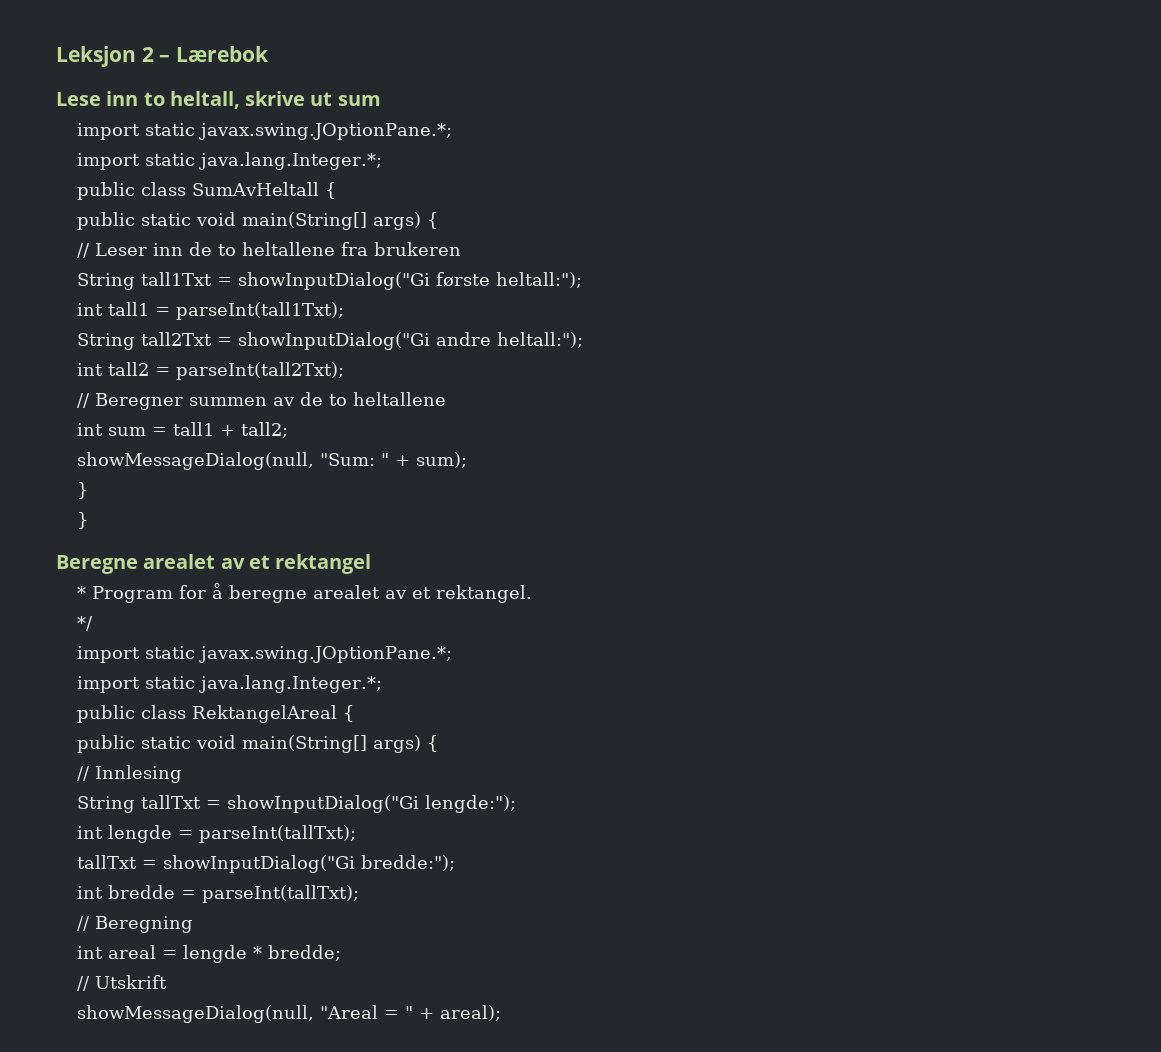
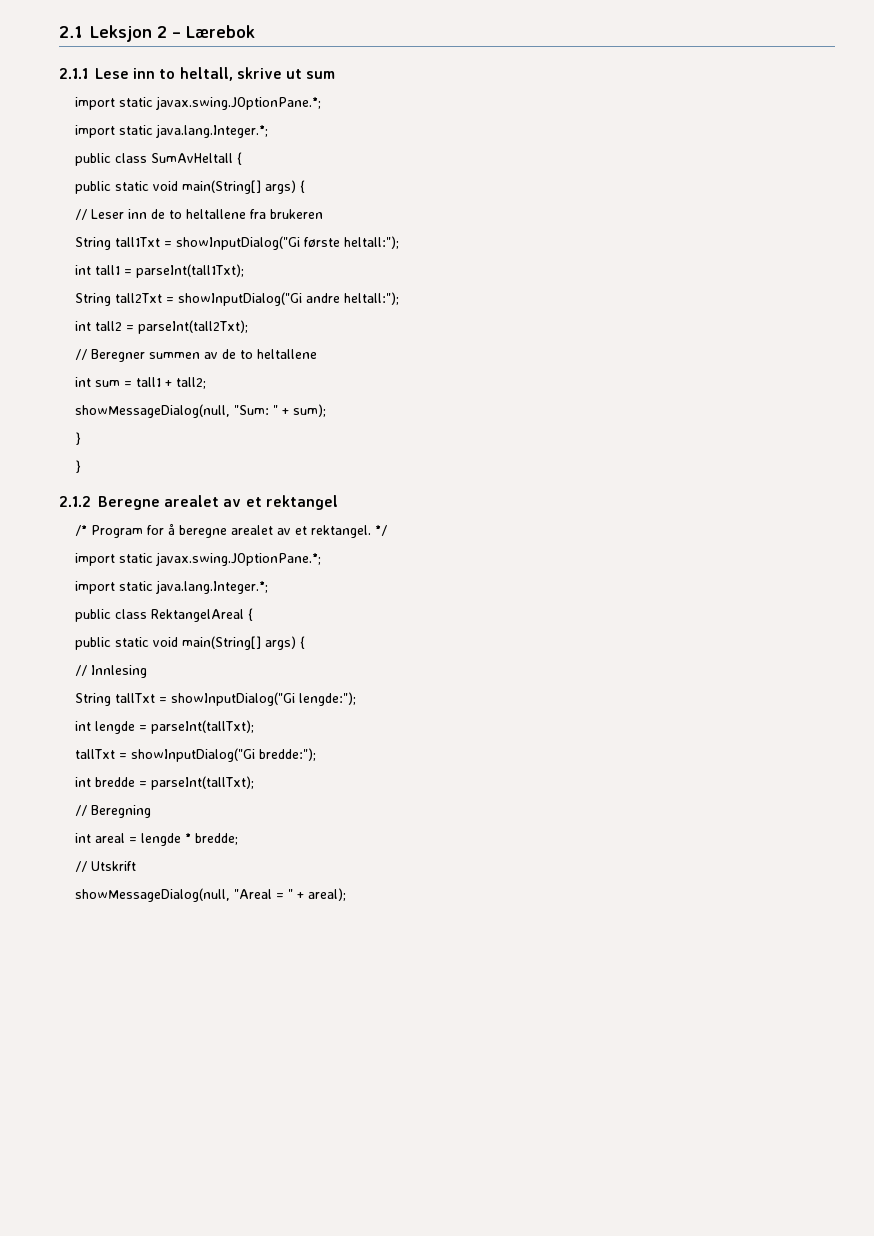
- Leksjon 2 – Lærebok
+ 2.1 Leksjon 2 – Lærebok
- Lese inn to heltall, skrive ut sum
+ 2.1.1 Lese inn to heltall, skrive ut sum
- Beregne arealet av et rektangel
+ 2.1.2 Beregne arealet av et rektangel
- * Program for å beregne arealet av et rektangel.
- */
+ /* Program for å beregne arealet av et rektangel. */

